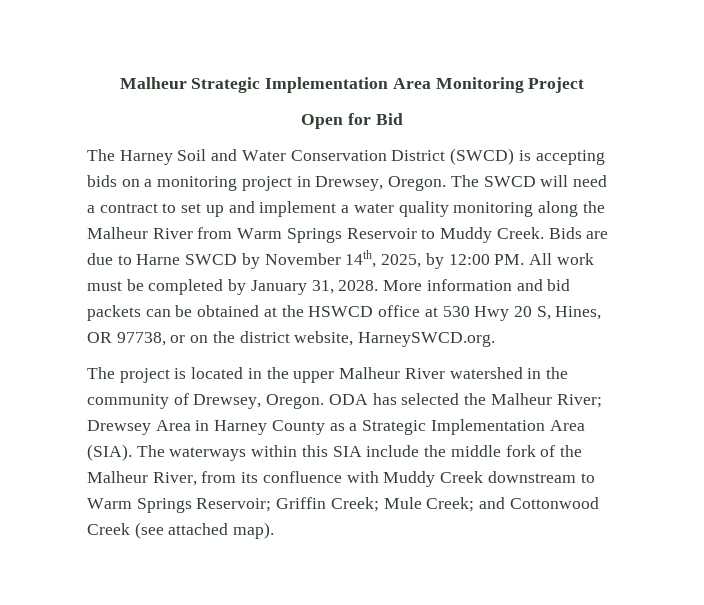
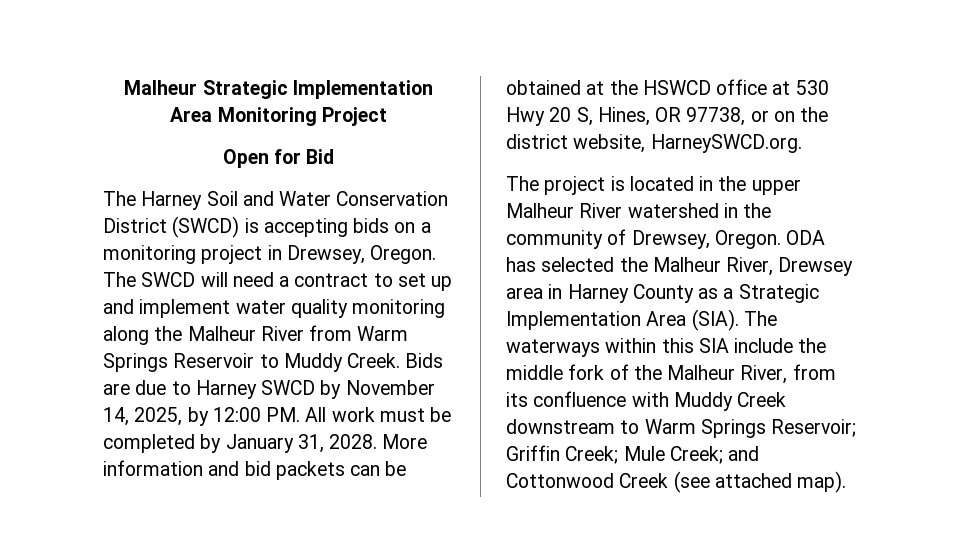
- The SWCD will need a contract to set up and implement a water quality monitoring along the Malheur River from Warm Springs Reservoir to Muddy Creek.
+ The SWCD will need a contract to set up and implement water quality monitoring along the Malheur River from Warm Springs Reservoir to Muddy Creek.
- Bids are due to Harne SWCD by November 14th, 2025, by 12:00 PM. All work must be completed by January 31, 2028.
+ Bids are due to Harney SWCD by November 14, 2025, by 12:00 PM. All work must be completed by January 31, 2028.
- ODA has selected the Malheur River; Drewsey Area in Harney County as a Strategic Implementation Area (SIA).
+ ODA has selected the Malheur River, Drewsey area in Harney County as a Strategic Implementation Area (SIA).

